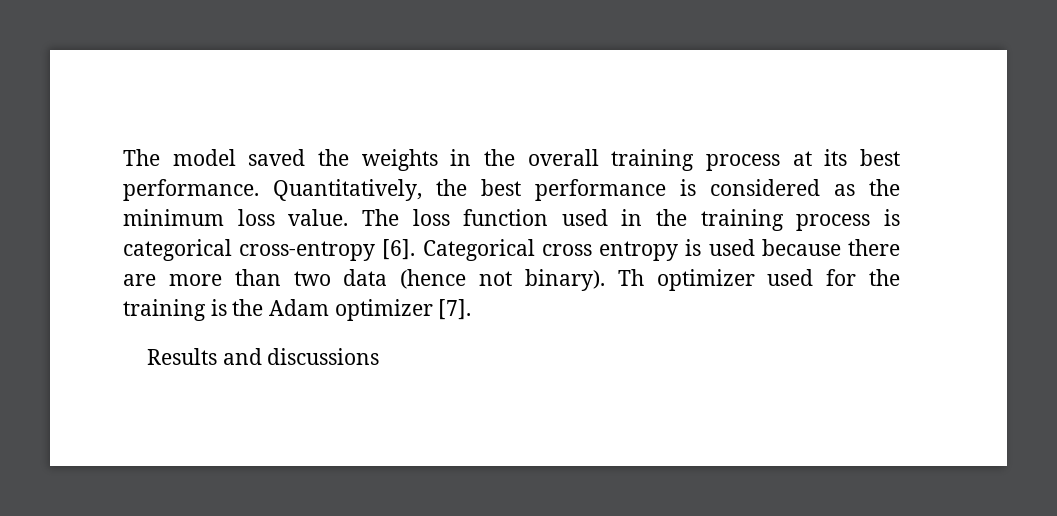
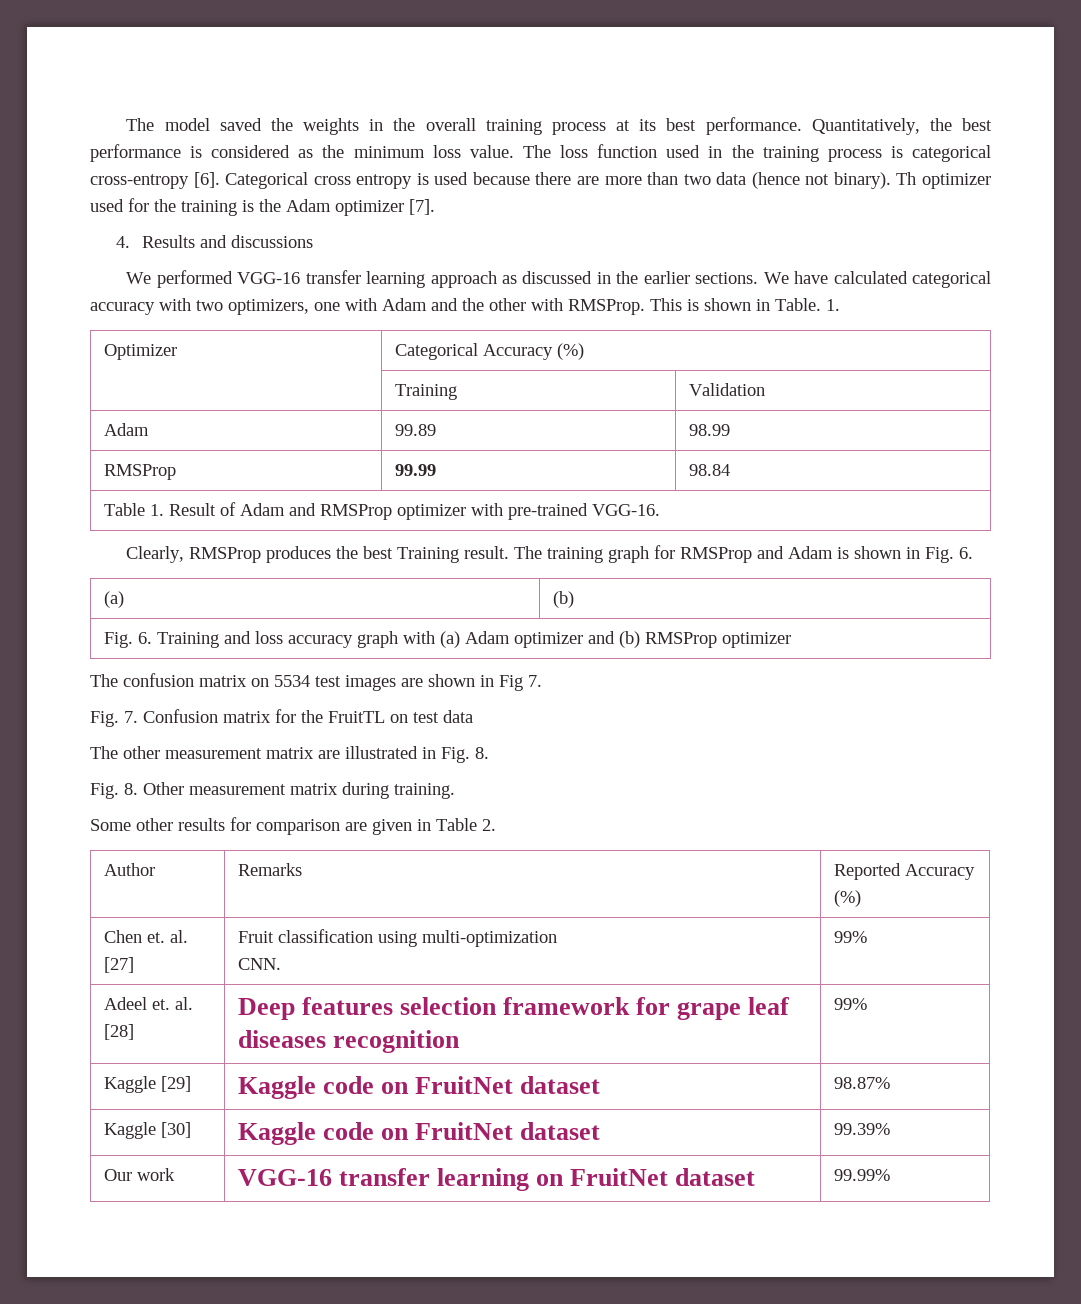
- Results and discussions
+ 4. Results and discussions
+ We performed VGG-16 transfer learning approach as discussed in the earlier sections. We have calculated categorical accuracy with two optimizers, one with Adam and the other with RMSProp. This is shown in Table. 1.
+ Optimizer | Categorical Accuracy (%)
+ | Training | Validation
+ Adam | 99.89 | 98.99
+ RMSProp | 99.99 | 98.84
+ Table 1. Result of Adam and RMSProp optimizer with pre-trained VGG-16.
+ Clearly, RMSProp produces the best Training result. The training graph for RMSProp and Adam is shown in Fig. 6.
+ (a) | (b)
+ Fig. 6. Training and loss accuracy graph with (a) Adam optimizer and (b) RMSProp optimizer
+ The confusion matrix on 5534 test images are shown in Fig 7.
+ Fig. 7. Confusion matrix for the FruitTL on test data
+ The other measurement matrix are illustrated in Fig. 8.
+ Fig. 8. Other measurement matrix during training.
+ Some other results for comparison are given in Table 2.
+ Author | Remarks | Reported Accuracy (%)
+ Chen et. al. [27] | Fruit classification using multi-optimization
+ CNN. | 99%
+ Adeel et. al. [28] | Deep features selection framework for grape leaf diseases recognition | 99%
+ Kaggle [29] | Kaggle code on FruitNet dataset | 98.87%
+ Kaggle [30] | Kaggle code on FruitNet dataset | 99.39%
+ Our work | VGG-16 transfer learning on FruitNet dataset | 99.99%

